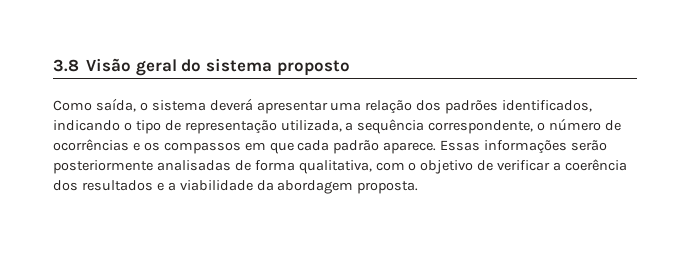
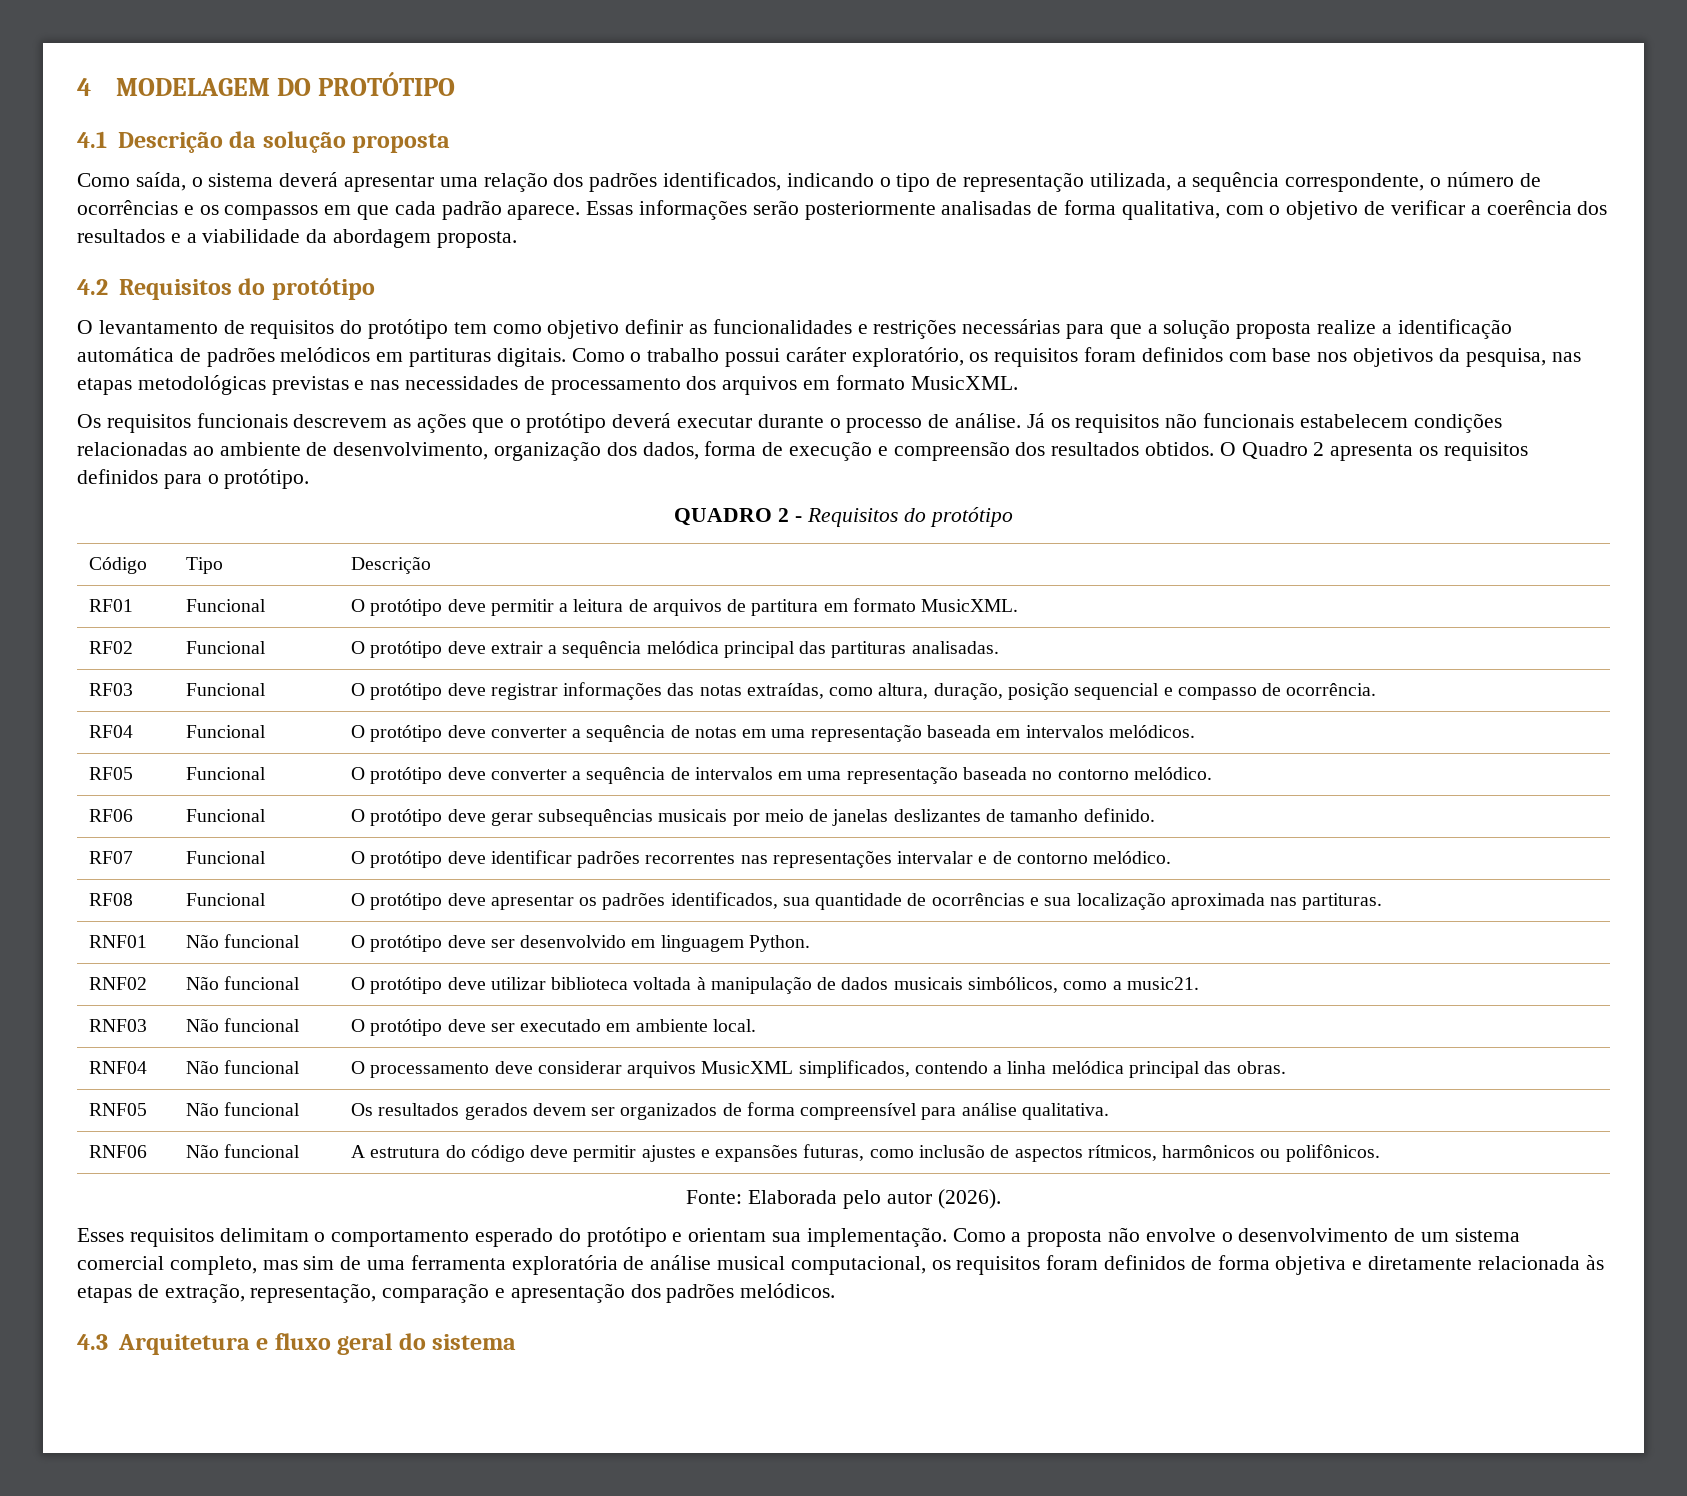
- 3.8 Visão geral do sistema proposto
+ 4 MODELAGEM DO PROTÓTIPO
+ 4.1 Descrição da solução proposta
+ 4.2 Requisitos do protótipo
+ O levantamento de requisitos do protótipo tem como objetivo definir as funcionalidades e restrições necessárias para que a solução proposta realize a identificação automática de padrões melódicos em partituras digitais. Como o trabalho possui caráter exploratório, os requisitos foram definidos com base nos objetivos da pesquisa, nas etapas metodológicas previstas e nas necessidades de processamento dos arquivos em formato MusicXML.
+ Os requisitos funcionais descrevem as ações que o protótipo deverá executar durante o processo de análise. Já os requisitos não funcionais estabelecem condições relacionadas ao ambiente de desenvolvimento, organização dos dados, forma de execução e compreensão dos resultados obtidos. O Quadro 2 apresenta os requisitos definidos para o protótipo.
+ QUADRO 2 - Requisitos do protótipo
+ Código | Tipo | Descrição
+ RF01 | Funcional | O protótipo deve permitir a leitura de arquivos de partitura em formato MusicXML.
+ RF02 | Funcional | O protótipo deve extrair a sequência melódica principal das partituras analisadas.
+ RF03 | Funcional | O protótipo deve registrar informações das notas extraídas, como altura, duração, posição sequencial e compasso de ocorrência.
+ RF04 | Funcional | O protótipo deve converter a sequência de notas em uma representação baseada em intervalos melódicos.
+ RF05 | Funcional | O protótipo deve converter a sequência de intervalos em uma representação baseada no contorno melódico.
+ RF06 | Funcional | O protótipo deve gerar subsequências musicais por meio de janelas deslizantes de tamanho definido.
+ RF07 | Funcional | O protótipo deve identificar padrões recorrentes nas representações intervalar e de contorno melódico.
+ RF08 | Funcional | O protótipo deve apresentar os padrões identificados, sua quantidade de ocorrências e sua localização aproximada nas partituras.
+ RNF01 | Não funcional | O protótipo deve ser desenvolvido em linguagem Python.
+ RNF02 | Não funcional | O protótipo deve utilizar biblioteca voltada à manipulação de dados musicais simbólicos, como a music21.
+ RNF03 | Não funcional | O protótipo deve ser executado em ambiente local.
+ RNF04 | Não funcional | O processamento deve considerar arquivos MusicXML simplificados, contendo a linha melódica principal das obras.
+ RNF05 | Não funcional | Os resultados gerados devem ser organizados de forma compreensível para análise qualitativa.
+ RNF06 | Não funcional | A estrutura do código deve permitir ajustes e expansões futuras, como inclusão de aspectos rítmicos, harmônicos ou polifônicos.
+ Fonte: Elaborada pelo autor (2026).
+ Esses requisitos delimitam o comportamento esperado do protótipo e orientam sua implementação. Como a proposta não envolve o desenvolvimento de um sistema comercial completo, mas sim de uma ferramenta exploratória de análise musical computacional, os requisitos foram definidos de forma objetiva e diretamente relacionada às etapas de extração, representação, comparação e apresentação dos padrões melódicos.
+ 4.3 Arquitetura e fluxo geral do sistema

